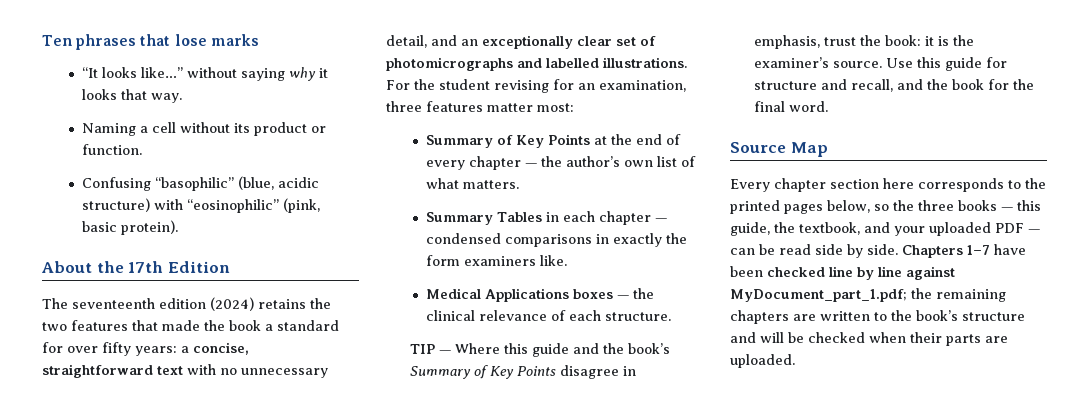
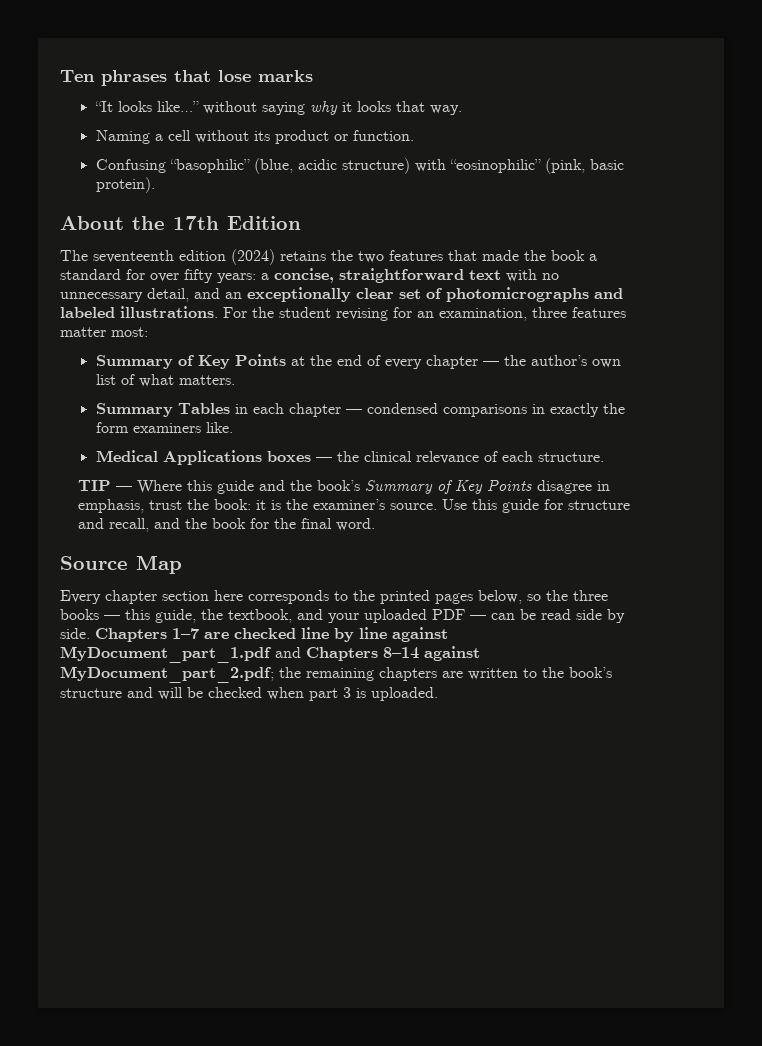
- The seventeenth edition (2024) retains the two features that made the book a standard for over fifty years: a concise, straightforward text with no unnecessary detail, and an exceptionally clear set of photomicrographs and labelled illustrations.
+ The seventeenth edition (2024) retains the two features that made the book a standard for over fifty years: a concise, straightforward text with no unnecessary detail, and an exceptionally clear set of photomicrographs and labeled illustrations.
- Chapters 1–7 have been checked line by line against MyDocument_part_1.pdf; the remaining chapters are written to the book’s structure and will be checked when their parts are uploaded.
+ Chapters 1–7 are checked line by line against MyDocument_part_1.pdf and Chapters 8–14 against MyDocument_part_2.pdf; the remaining chapters are written to the book’s structure and will be checked when part 3 is uploaded.

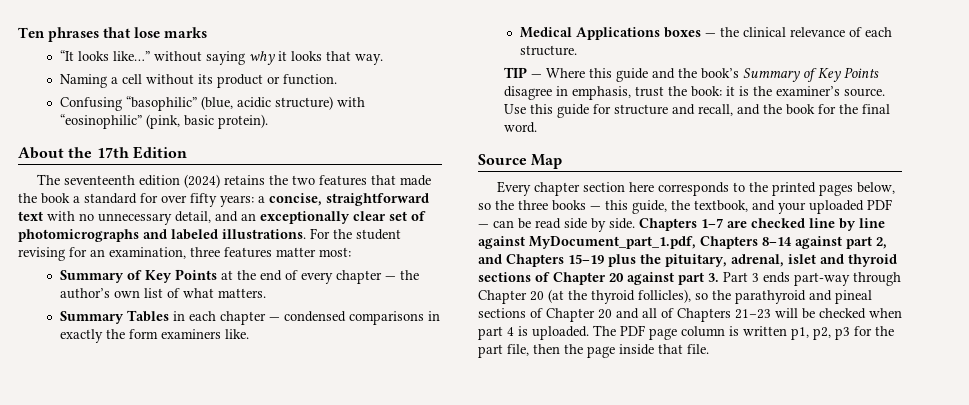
- Chapters 1–7 are checked line by line against MyDocument_part_1.pdf and Chapters 8–14 against MyDocument_part_2.pdf; the remaining chapters are written to the book’s structure and will be checked when part 3 is uploaded.
+ Chapters 1–7 are checked line by line against MyDocument_part_1.pdf, Chapters 8–14 against part 2, and Chapters 15–19 plus the pituitary, adrenal, islet and thyroid sections of Chapter 20 against part 3. Part 3 ends part-way through Chapter 20 (at the thyroid follicles), so the parathyroid and pineal sections of Chapter 20 and all of Chapters 21–23 will be checked when part 4 is uploaded.
+ The PDF page column is written p1, p2, p3 for the part file, then the page inside that file.

